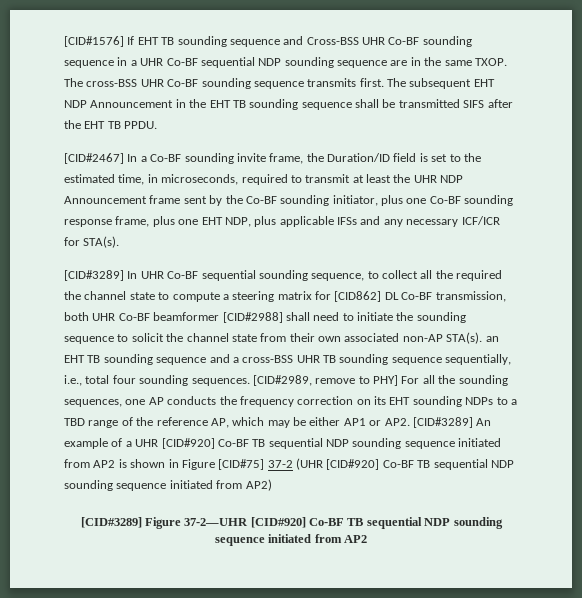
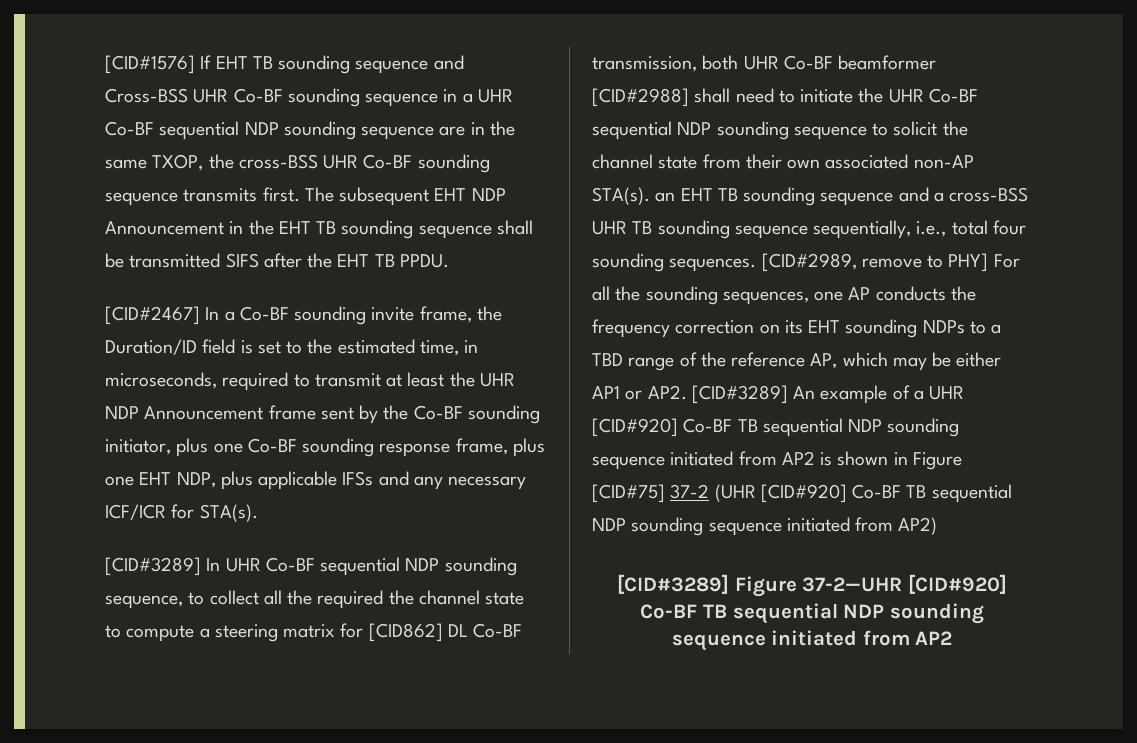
- [CID#1576] If EHT TB sounding sequence and Cross-BSS UHR Co-BF sounding sequence in a UHR Co-BF sequential NDP sounding sequence are in the same TXOP. The cross-BSS UHR Co-BF sounding sequence transmits first.
+ [CID#1576] If EHT TB sounding sequence and Cross-BSS UHR Co-BF sounding sequence in a UHR Co-BF sequential NDP sounding sequence are in the same TXOP, the cross-BSS UHR Co-BF sounding sequence transmits first.
- [CID#3289] In UHR Co-BF sequential sounding sequence, to collect all the required the channel state to compute a steering matrix for [CID862] DL Co-BF transmission, both UHR Co-BF beamformer [CID#2988] shall need to initiate the sounding sequence to solicit the channel state from their own associated non-AP STA(s). an EHT TB sounding sequence and a cross-BSS UHR TB sounding sequence sequentially, i.e., total four sounding sequences.
+ [CID#3289] In UHR Co-BF sequential NDP sounding sequence, to collect all the required the channel state to compute a steering matrix for [CID862] DL Co-BF transmission, both UHR Co-BF beamformer [CID#2988] shall need to initiate the UHR Co-BF sequential NDP sounding sequence to solicit the channel state from their own associated non-AP STA(s). an EHT TB sounding sequence and a cross-BSS UHR TB sounding sequence sequentially, i.e., total four sounding sequences.

